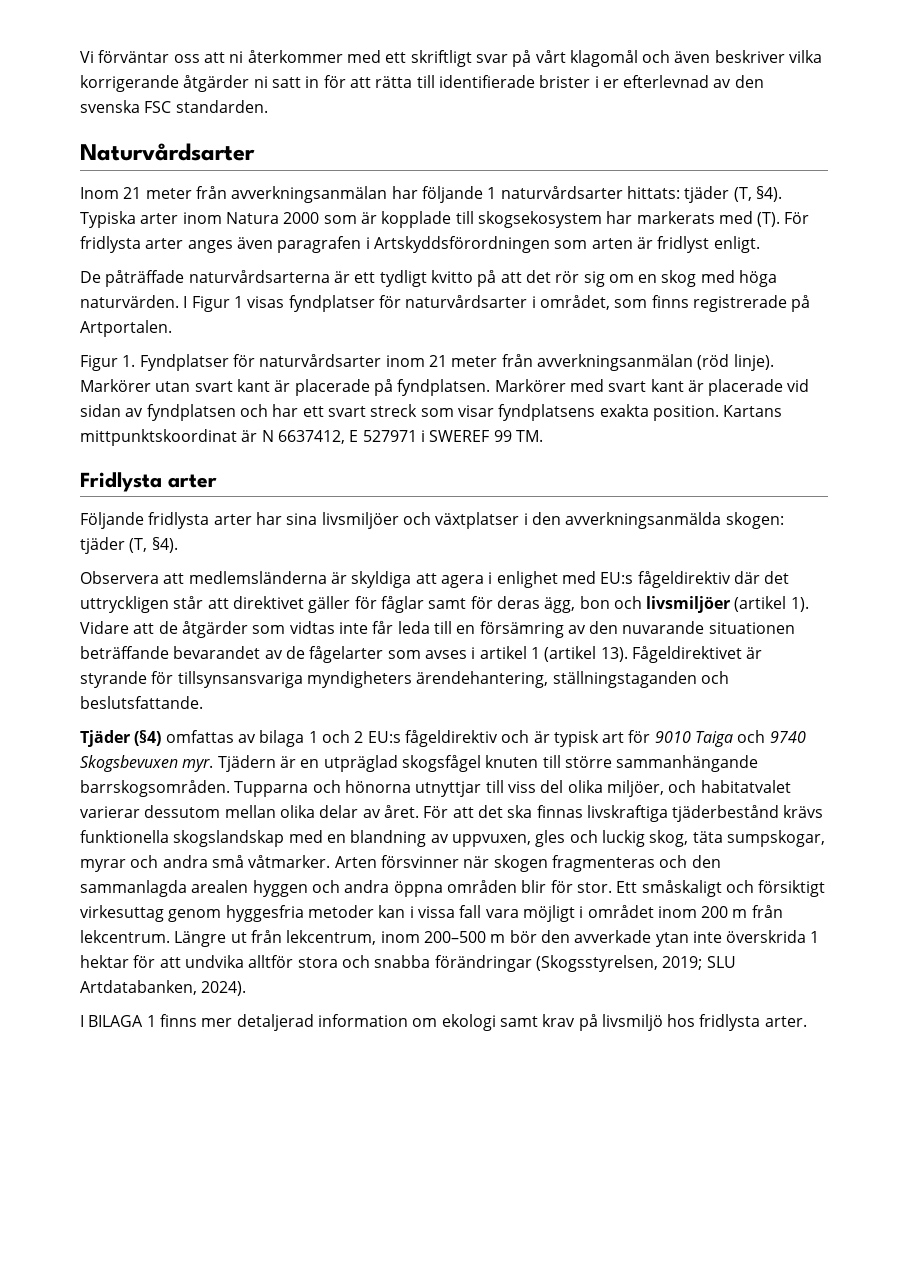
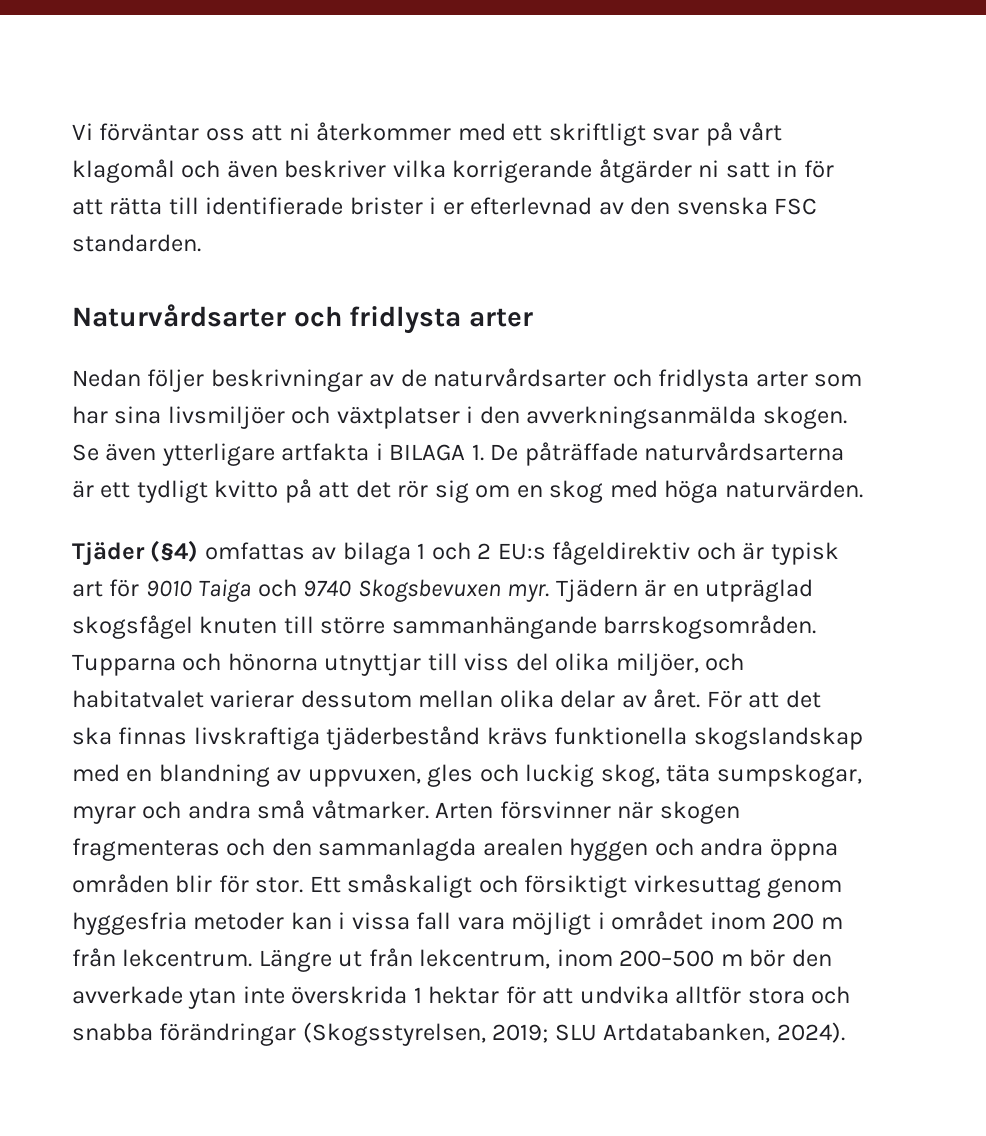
- Naturvårdsarter
- Inom 21 meter från avverkningsanmälan har följande 1 naturvårdsarter hittats: tjäder (T, §4). Typiska arter inom Natura 2000 som är kopplade till skogsekosystem har markerats med (T). För fridlysta arter anges även paragrafen i Artskyddsförordningen som arten är fridlyst enligt.
- De påträffade naturvårdsarterna är ett tydligt kvitto på att det rör sig om en skog med höga naturvärden. I Figur 1 visas fyndplatser för naturvårdsarter i området, som finns registrerade på Artportalen.
- Figur 1. Fyndplatser för naturvårdsarter inom 21 meter från avverkningsanmälan (röd linje). Markörer utan svart kant är placerade på fyndplatsen. Markörer med svart kant är placerade vid sidan av fyndplatsen och har ett svart streck som visar fyndplatsens exakta position. Kartans mittpunktskoordinat är N 6637412, E 527971 i SWEREF 99 TM.
- Fridlysta arter
- Följande fridlysta arter har sina livsmiljöer och växtplatser i den avverkningsanmälda skogen: tjäder (T, §4).
- Observera att medlemsländerna är skyldiga att agera i enlighet med EU:s fågeldirektiv där det uttryckligen står att direktivet gäller för fåglar samt för deras ägg, bon och livsmiljöer (artikel 1). Vidare att de åtgärder som vidtas inte får leda till en försämring av den nuvarande situationen beträffande bevarandet av de fågelarter som avses i artikel 1 (artikel 13). Fågeldirektivet är styrande för tillsynsansvariga myndigheters ärendehantering, ställningstaganden och beslutsfattande.
+ Naturvårdsarter och fridlysta arter
+ Nedan följer beskrivningar av de naturvårdsarter och fridlysta arter som har sina livsmiljöer och växtplatser i den avverkningsanmälda skogen. Se även ytterligare artfakta i BILAGA 1. De påträffade naturvårdsarterna är ett tydligt kvitto på att det rör sig om en skog med höga naturvärden.
- I BILAGA 1 finns mer detaljerad information om ekologi samt krav på livsmiljö hos fridlysta arter.

